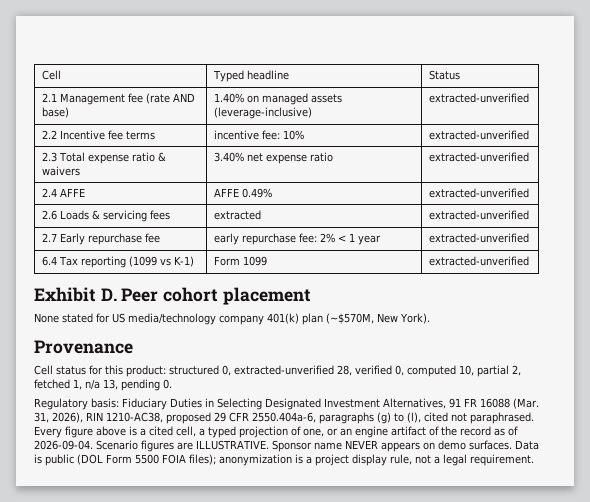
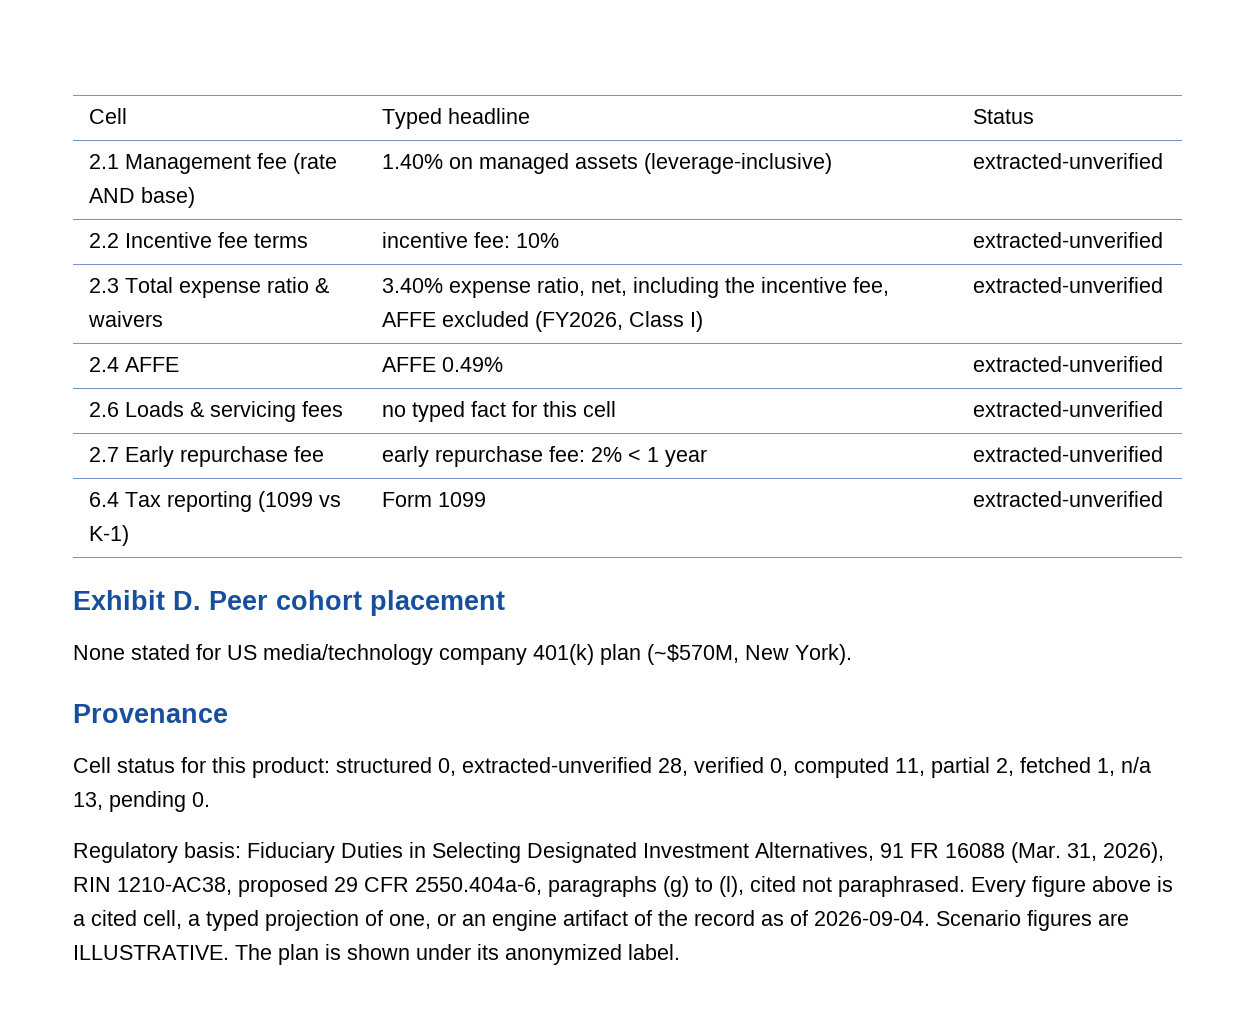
- 2.3 Total expense ratio & waivers | 3.40% net expense ratio | extracted-unverified
+ 2.3 Total expense ratio & waivers | 3.40% expense ratio, net, including the incentive fee, AFFE excluded (FY2026, Class I) | extracted-unverified
- 2.6 Loads & servicing fees | extracted | extracted-unverified
+ 2.6 Loads & servicing fees | no typed fact for this cell | extracted-unverified
- Cell status for this product: structured 0, extracted-unverified 28, verified 0, computed 10, partial 2, fetched 1, n/a 13, pending 0.
+ Cell status for this product: structured 0, extracted-unverified 28, verified 0, computed 11, partial 2, fetched 1, n/a 13, pending 0.
- Sponsor name NEVER appears on demo surfaces. Data is public (DOL Form 5500 FOIA files); anonymization is a project display rule, not a legal requirement.
+ The plan is shown under its anonymized label.

